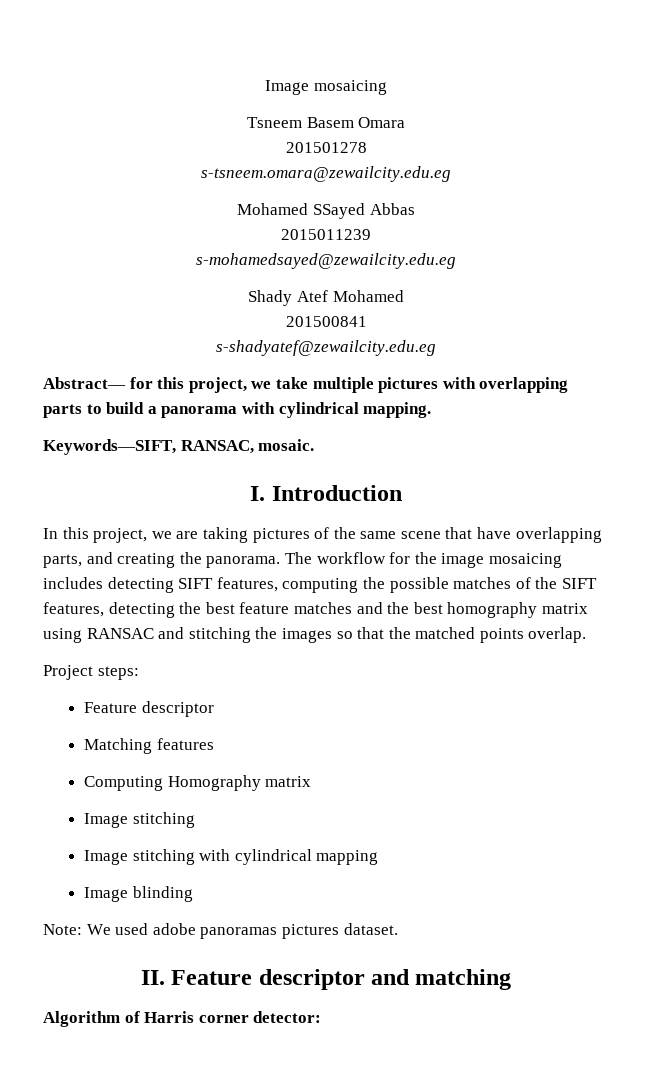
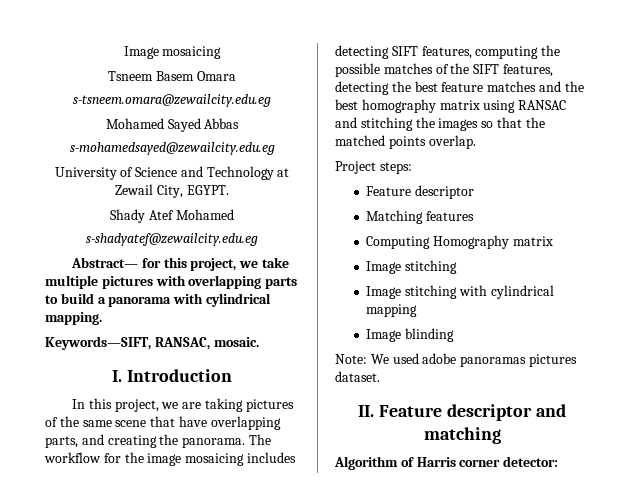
- 201501278
- Mohamed SSayed Abbas
+ Mohamed Sayed Abbas
- 2015011239
  s-mohamedsayed@zewailcity.edu.eg
+ University of Science and Technology at Zewail City, EGYPT.
- 201500841

